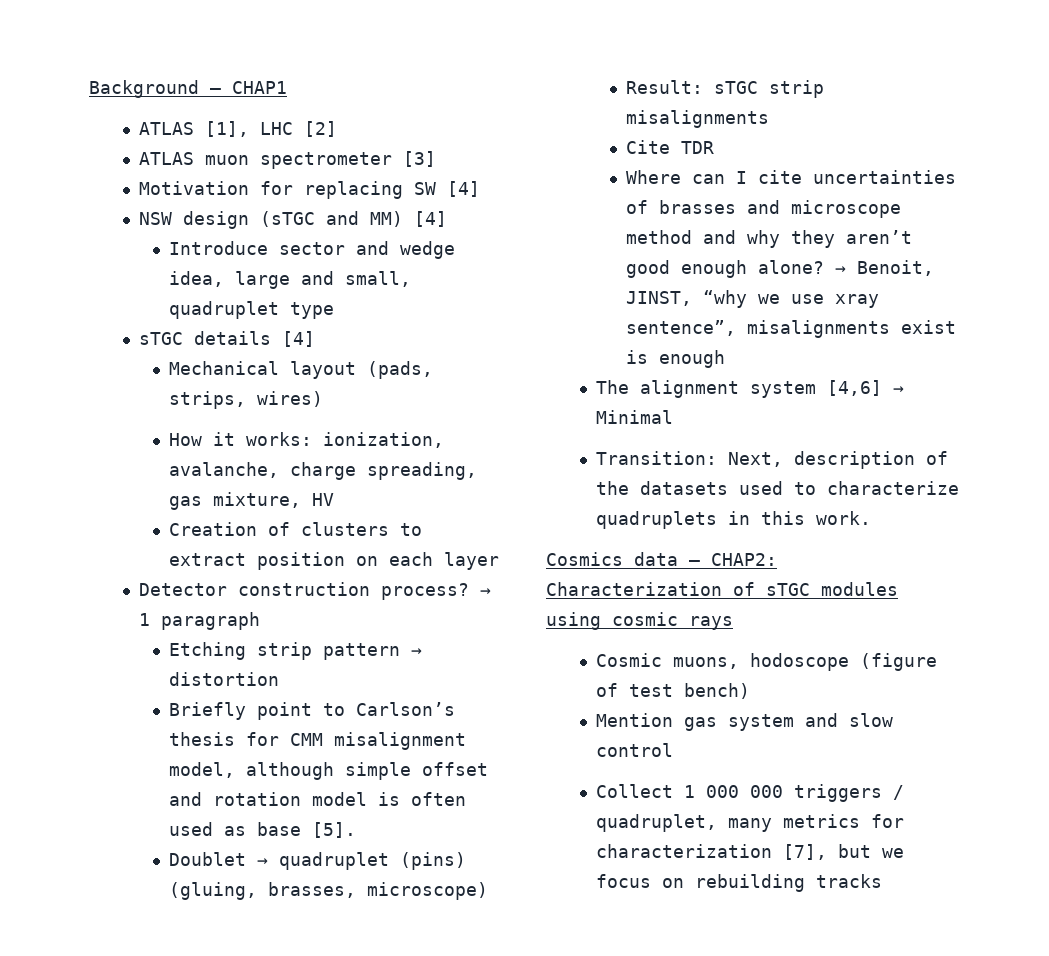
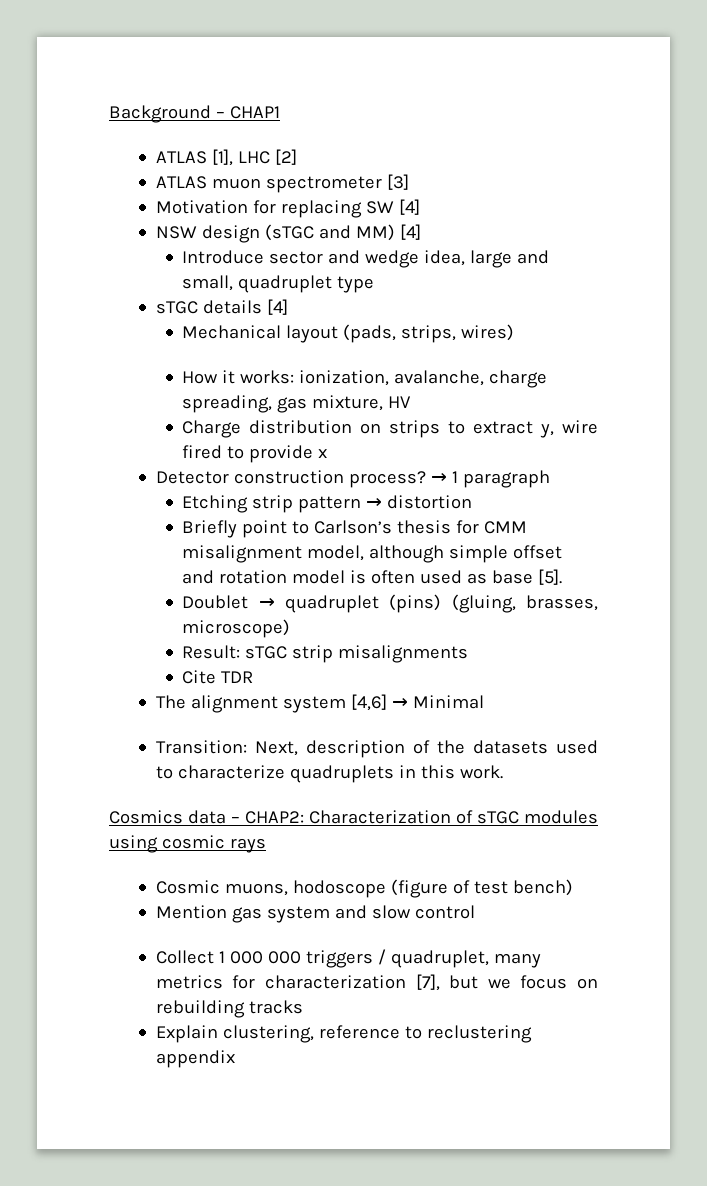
- Creation of clusters to extract position on each layer
+ Charge distribution on strips to extract y, wire fired to provide x
- Where can I cite uncertainties of brasses and microscope method and why they aren’t good enough alone? → Benoit, JINST, “why we use xray sentence”, misalignments exist is enough
+ Explain clustering, reference to reclustering appendix

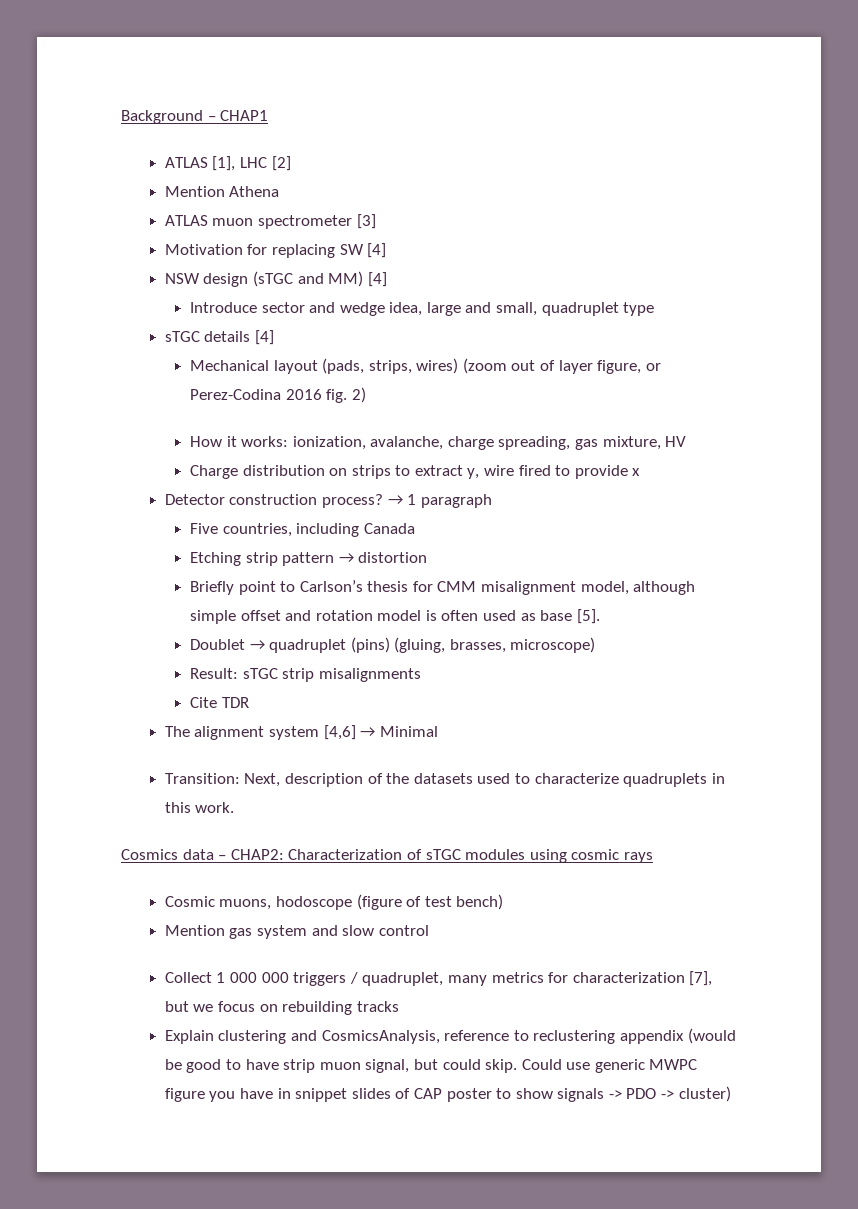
+ Mention Athena
- Mechanical layout (pads, strips, wires)
+ Mechanical layout (pads, strips, wires) (zoom out of layer figure, or Perez-Codina 2016 fig. 2)
+ Five countries, including Canada
- Explain clustering, reference to reclustering appendix
+ Explain clustering and CosmicsAnalysis, reference to reclustering appendix (would be good to have strip muon signal, but could skip. Could use generic MWPC figure you have in snippet slides of CAP poster to show signals -> PDO -> cluster)

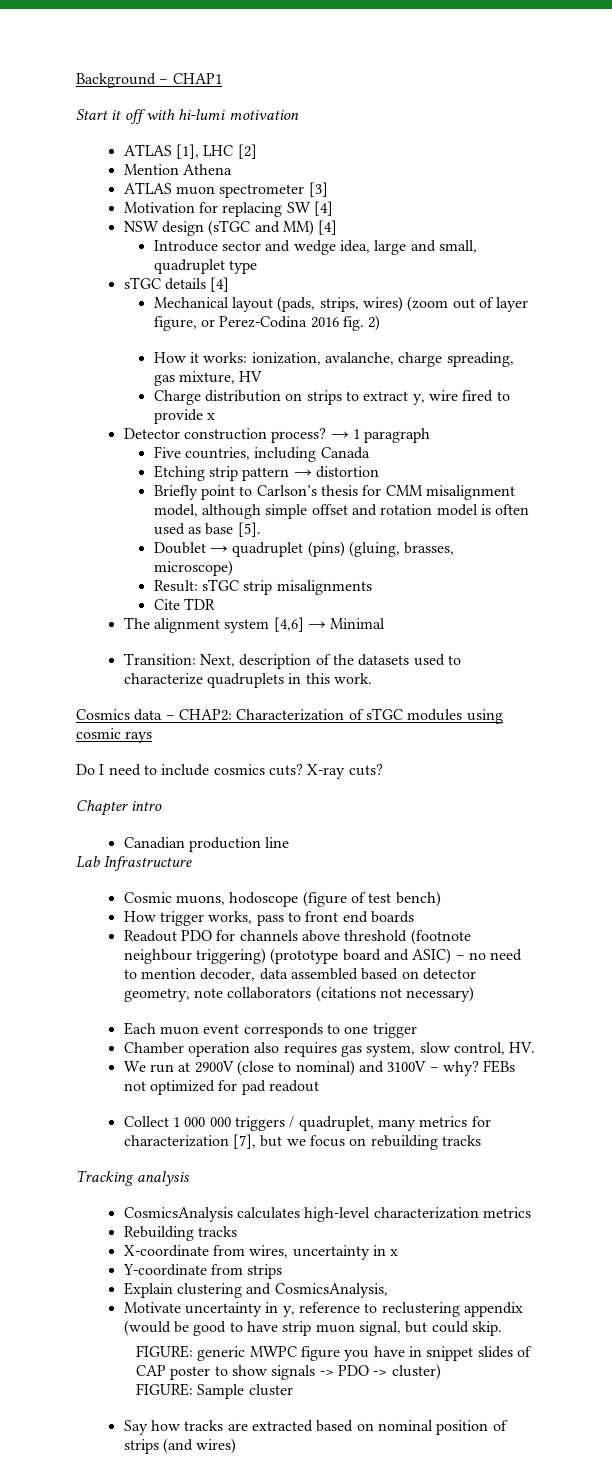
+ Start it off with hi-lumi motivation
+ Do I need to include cosmics cuts? X-ray cuts?
+ Chapter intro
+ Canadian production line
+ Lab Infrastructure
- Mention gas system and slow control
+ How trigger works, pass to front end boards
+ Readout PDO for channels above threshold (footnote neighbour triggering) (prototype board and ASIC) – no need to mention decoder, data assembled based on detector geometry, note collaborators (citations not necessary)
+ Each muon event corresponds to one trigger
+ Chamber operation also requires gas system, slow control, HV.
+ We run at 2900V (close to nominal) and 3100V – why? FEBs not optimized for pad readout
+ Tracking analysis
+ CosmicsAnalysis calculates high-level characterization metrics
+ Rebuilding tracks
+ X-coordinate from wires, uncertainty in x
+ Y-coordinate from strips
- Explain clustering and CosmicsAnalysis, reference to reclustering appendix (would be good to have strip muon signal, but could skip. Could use generic MWPC figure you have in snippet slides of CAP poster to show signals -> PDO -> cluster)
+ Explain clustering and CosmicsAnalysis,
+ Motivate uncertainty in y, reference to reclustering appendix (would be good to have strip muon signal, but could skip.
+ FIGURE: generic MWPC figure you have in snippet slides of CAP poster to show signals -> PDO -> cluster)
+ FIGURE: Sample cluster
+ Say how tracks are extracted based on nominal position of strips (and wires)

